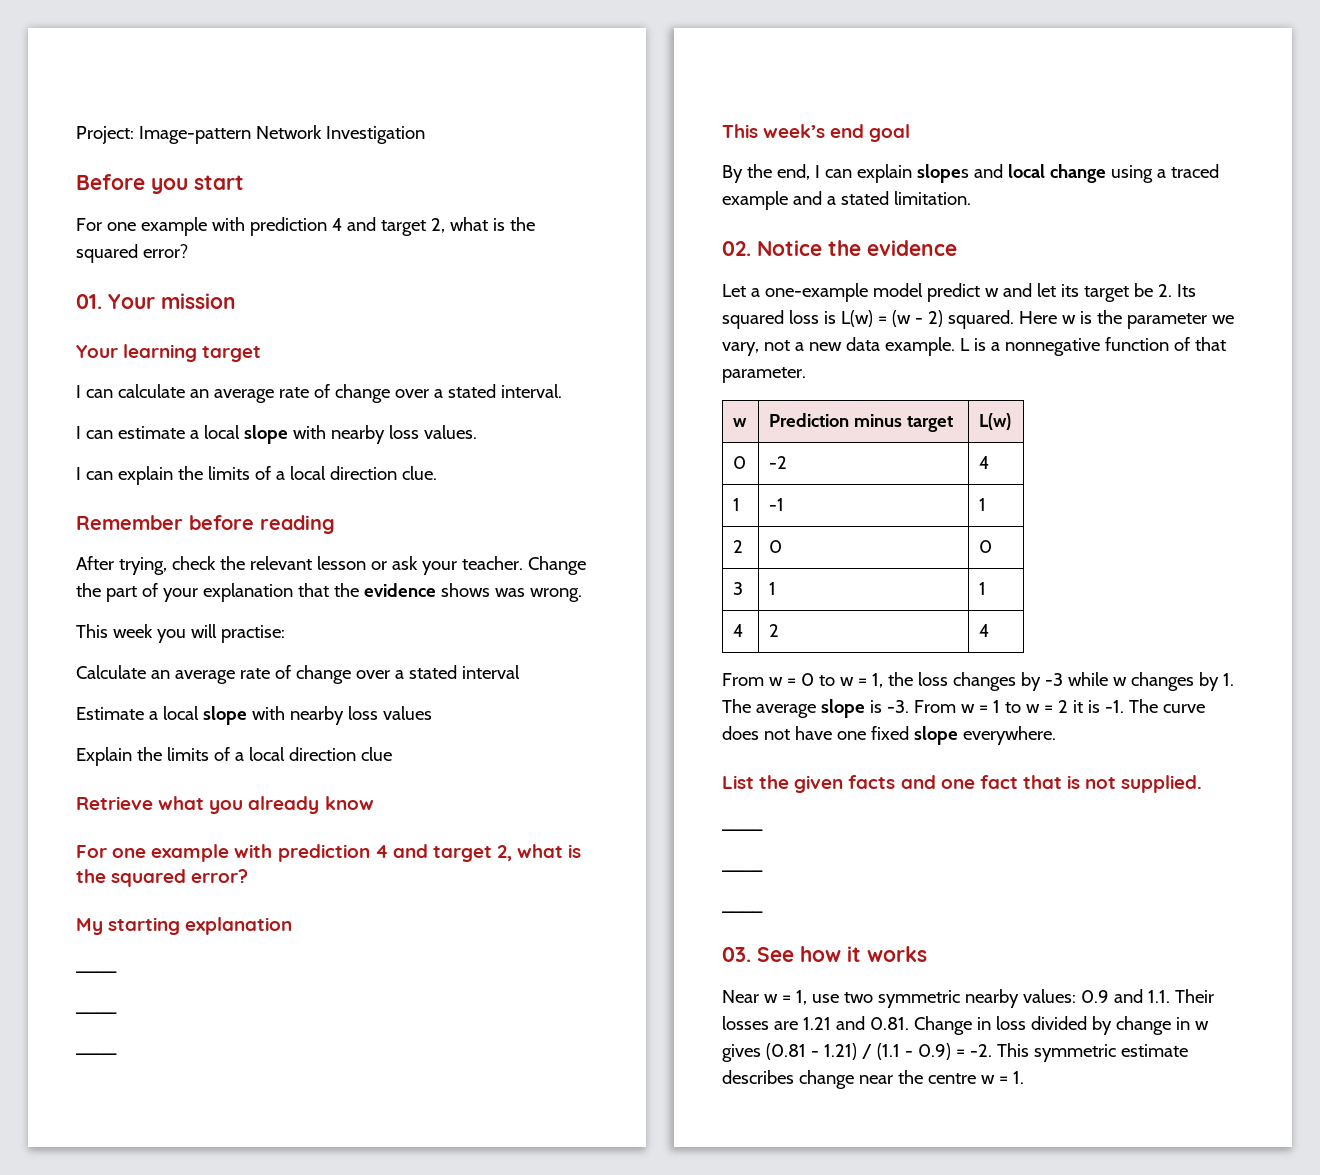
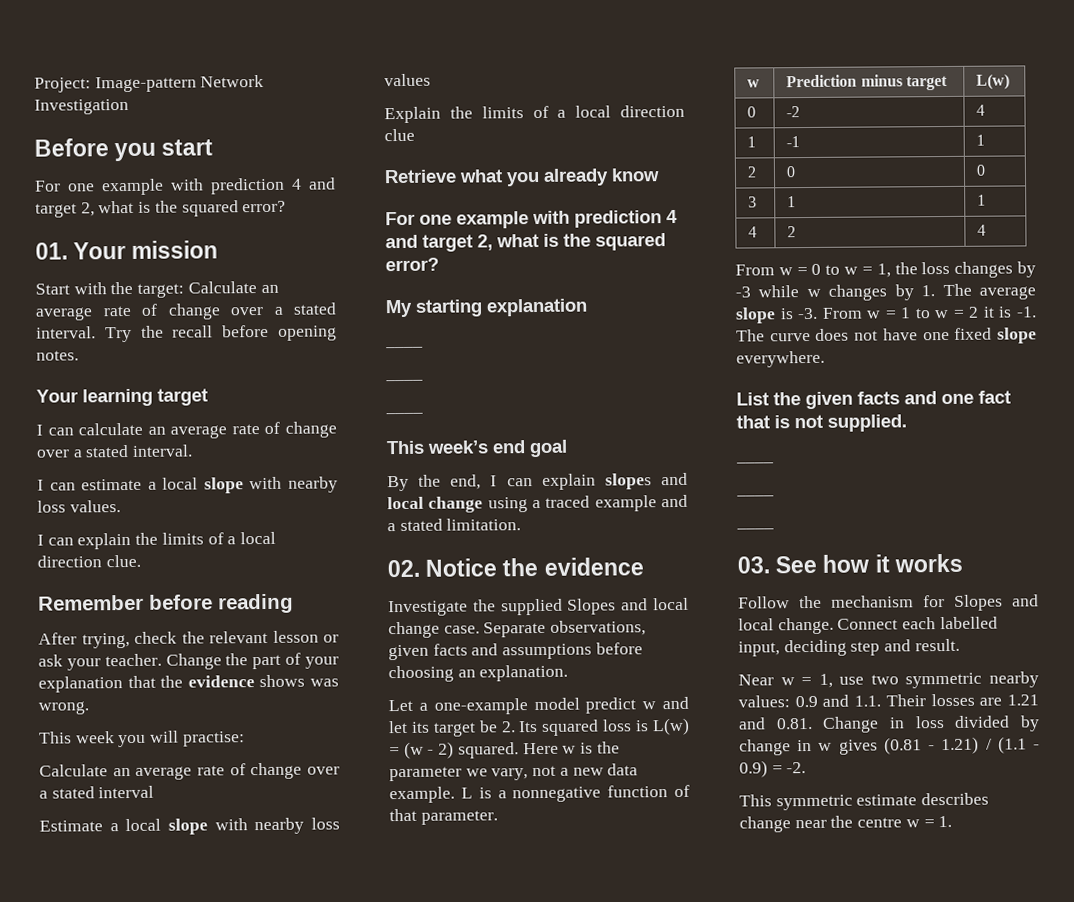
+ Start with the target: Calculate an average rate of change over a stated interval. Try the recall before opening notes.
+ Investigate the supplied Slopes and local change case. Separate observations, given facts and assumptions before choosing an explanation.
+ Follow the mechanism for Slopes and local change. Connect each labelled input, deciding step and result.
- Near w = 1, use two symmetric nearby values: 0.9 and 1.1. Their losses are 1.21 and 0.81. Change in loss divided by change in w gives (0.81 - 1.21) / (1.1 - 0.9) = -2. This symmetric estimate describes change near the centre w = 1.
+ Near w = 1, use two symmetric nearby values: 0.9 and 1.1. Their losses are 1.21 and 0.81. Change in loss divided by change in w gives (0.81 - 1.21) / (1.1 - 0.9) = -2.
+ This symmetric estimate describes change near the centre w = 1.

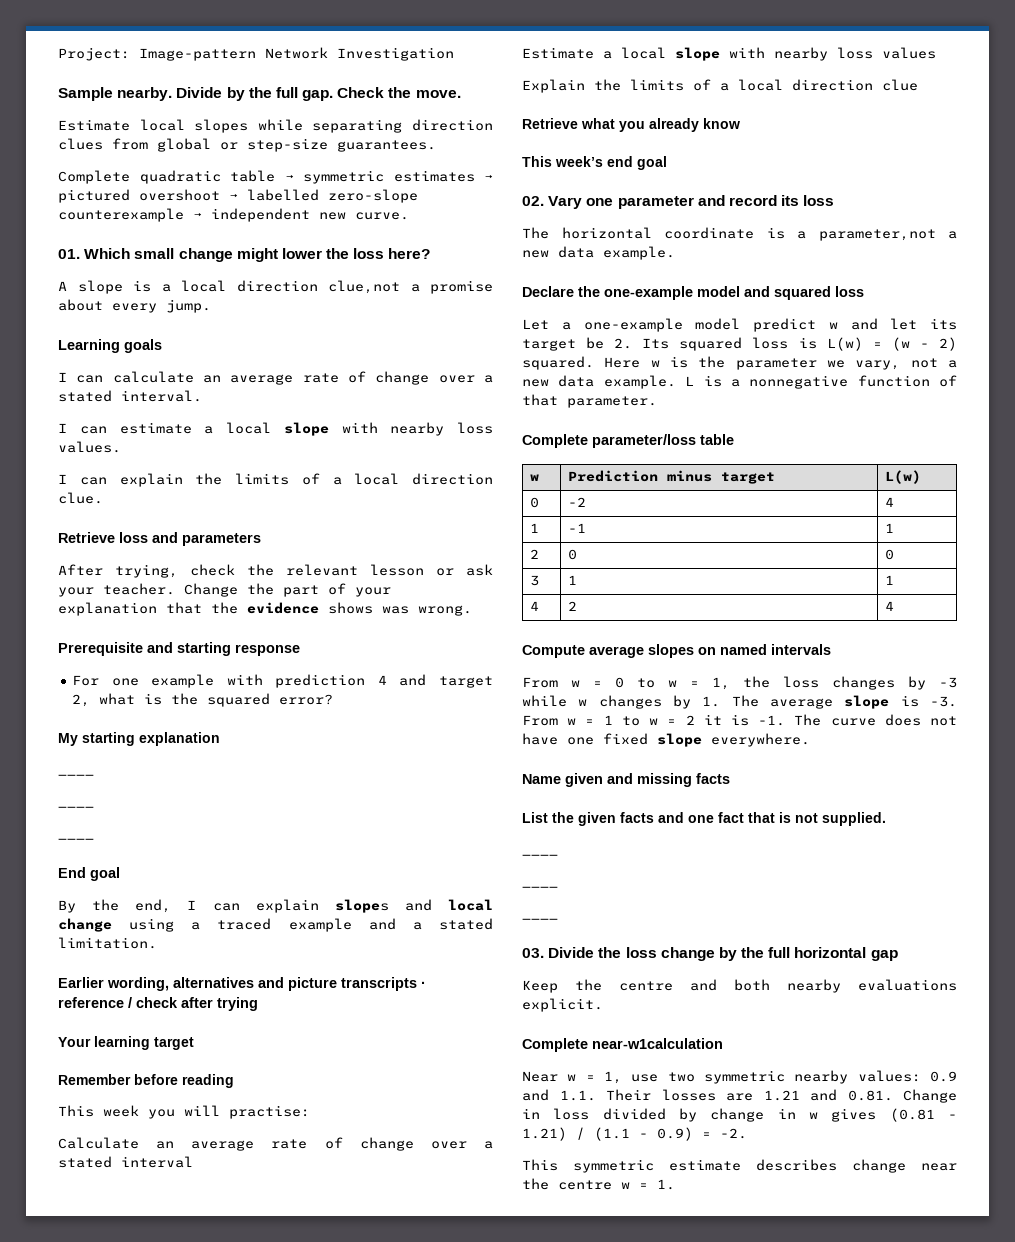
- Before you start
- For one example with prediction 4 and target 2, what is the squared error?
- 01. Your mission
- Start with the target: Calculate an average rate of change over a stated interval. Try the recall before opening notes.
- Your learning target
+ Sample nearby. Divide by the full gap. Check the move.
+ Estimate local slopes while separating direction clues from global or step-size guarantees.
+ Complete quadratic table → symmetric estimates → pictured overshoot → labelled zero-slope counterexample → independent new curve.
+ 01. Which small change might lower the loss here?
+ A slope is a local direction clue,not a promise about every jump.
+ Learning goals
- Remember before reading
+ Retrieve loss and parameters
+ Prerequisite and starting response
+ For one example with prediction 4 and target 2, what is the squared error?
+ My starting explanation
+ ____
+ ____
+ ____
+ End goal
+ By the end, I can explain slopes and local change using a traced example and a stated limitation.
+ Earlier wording, alternatives and picture transcripts · reference / check after trying
+ Your learning target
+ Remember before reading
  Retrieve what you already know
- For one example with prediction 4 and target 2, what is the squared error?
- My starting explanation
- ____
- ____
- ____
  This week’s end goal
- By the end, I can explain slopes and local change using a traced example and a stated limitation.
- 02. Notice the evidence
- Investigate the supplied Slopes and local change case. Separate observations, given facts and assumptions before choosing an explanation.
+ 02. Vary one parameter and record its loss
+ The horizontal coordinate is a parameter,not a new data example.
+ Declare the one-example model and squared loss
+ Complete parameter/loss table
+ Compute average slopes on named intervals
+ Name given and missing facts
- 03. See how it works
- Follow the mechanism for Slopes and local change. Connect each labelled input, deciding step and result.
+ 03. Divide the loss change by the full horizontal gap
+ Keep the centre and both nearby evaluations explicit.
+ Complete near-w1calculation

